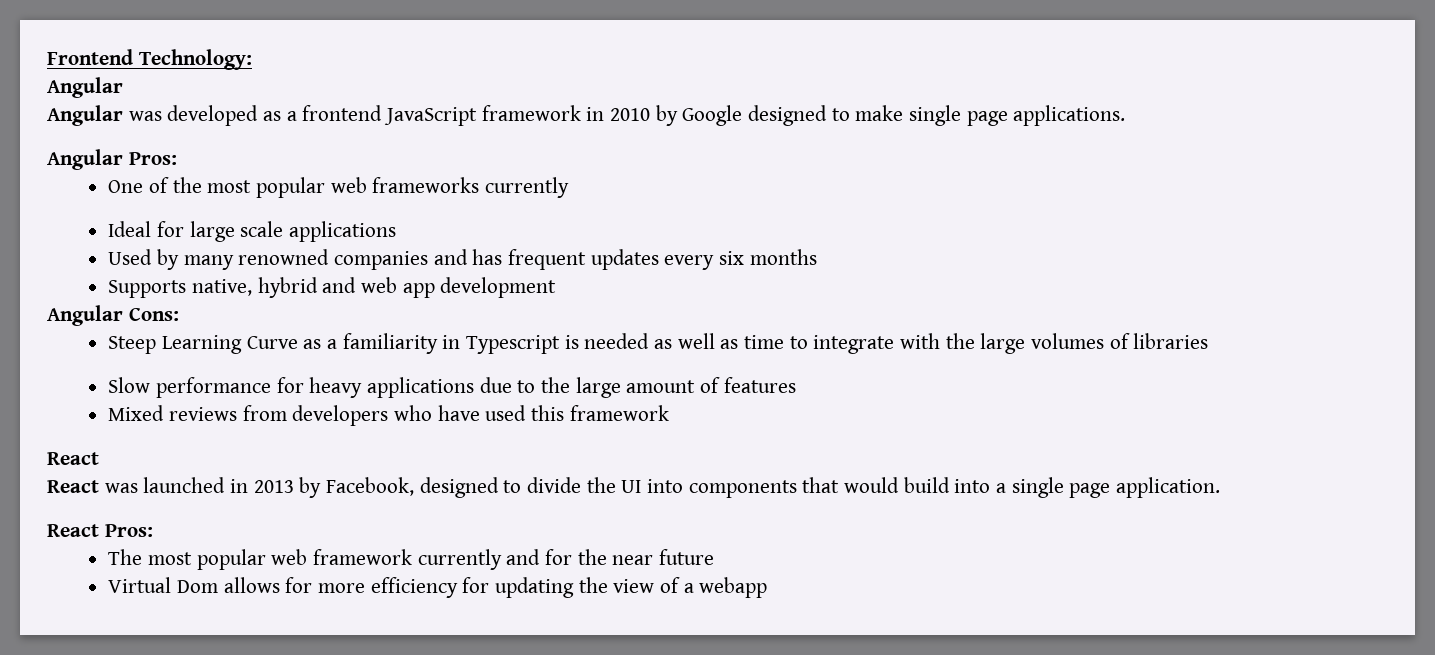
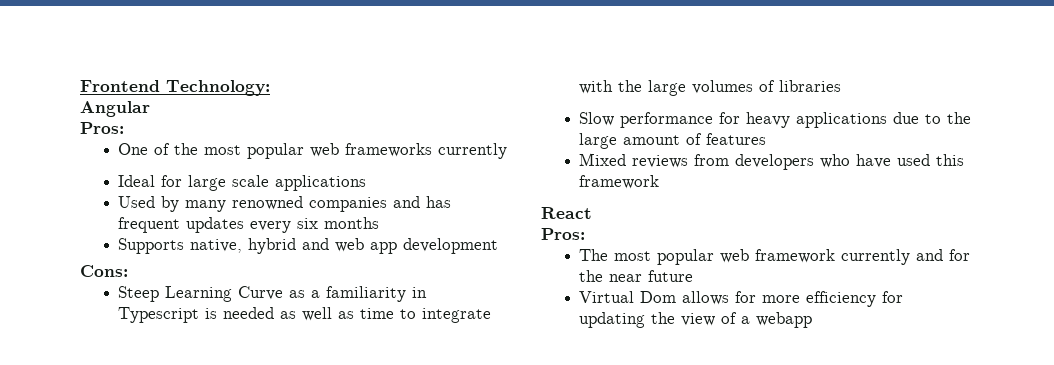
  Frontend Technology:
  Angular
- Angular was developed as a frontend JavaScript framework in 2010 by Google designed to make single page applications.
- Angular Pros:
+ Pros:
- Angular Cons:
+ Cons:
  Mixed reviews from developers who have used this framework
  React
- React was launched in 2013 by Facebook, designed to divide the UI into components that would build into a single page application.
- React Pros:
+ Pros:

